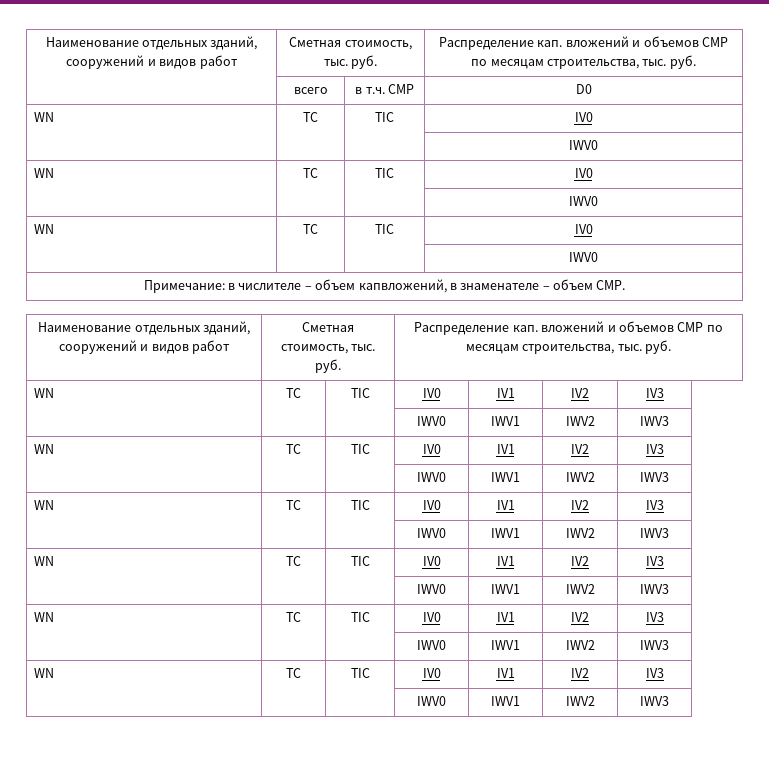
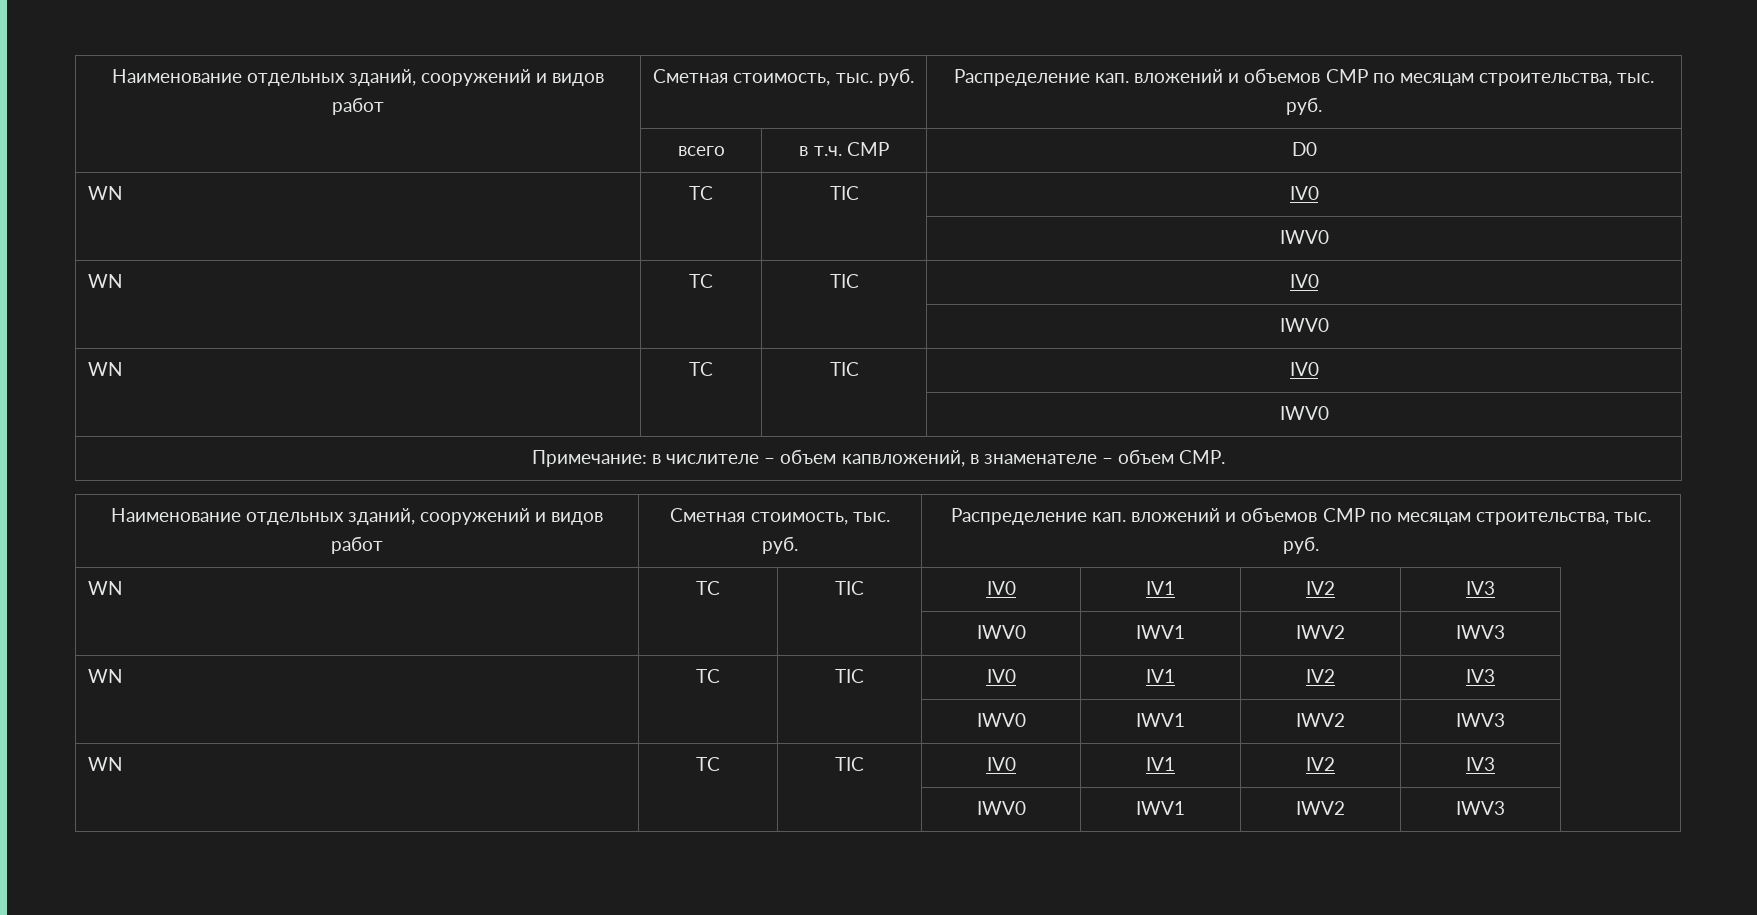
  Примечание: в числителе – объем капвложений, в знаменателе – объем СМР.
  Наименование отдельных зданий, сооружений и видов работ | Сметная стоимость, тыс. руб. | Распределение кап. вложений и объемов СМР по месяцам строительства, тыс. руб.
- WN | TC | TIC | IV0 | IV1 | IV2 | IV3
- | | | IWV0 | IWV1 | IWV2 | IWV3
- WN | TC | TIC | IV0 | IV1 | IV2 | IV3
- | | | IWV0 | IWV1 | IWV2 | IWV3
- WN | TC | TIC | IV0 | IV1 | IV2 | IV3
- | | | IWV0 | IWV1 | IWV2 | IWV3
- WN | TC | TIC | IV0 | IV1 | IV2 | IV3
- | | | IWV0 | IWV1 | IWV2 | IWV3
- WN | TC | TIC | IV0 | IV1 | IV2 | IV3
- | | | IWV0 | IWV1 | IWV2 | IWV3
- WN | TC | TIC | IV0 | IV1 | IV2 | IV3
- | | | IWV0 | IWV1 | IWV2 | IWV3
+ WN | TC | TIC | IV0 | IV1 | IV2 | IV3 |
+ | | | IWV0 | IWV1 | IWV2 | IWV3 |
+ WN | TC | TIC | IV0 | IV1 | IV2 | IV3 |
+ | | | IWV0 | IWV1 | IWV2 | IWV3 |
+ WN | TC | TIC | IV0 | IV1 | IV2 | IV3 |
+ | | | IWV0 | IWV1 | IWV2 | IWV3 |

